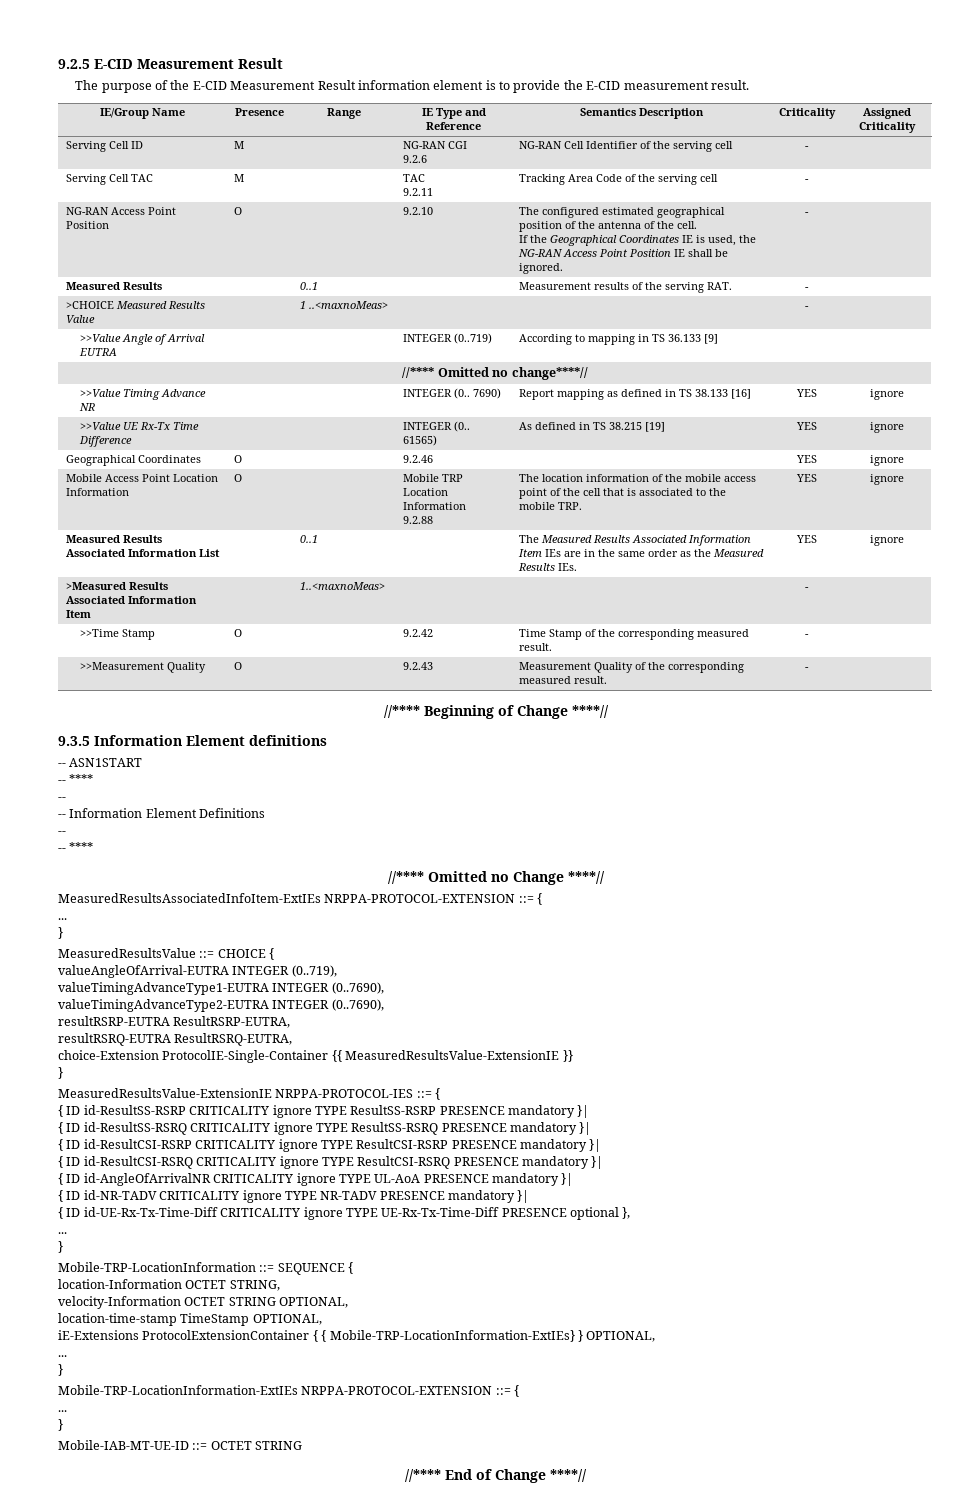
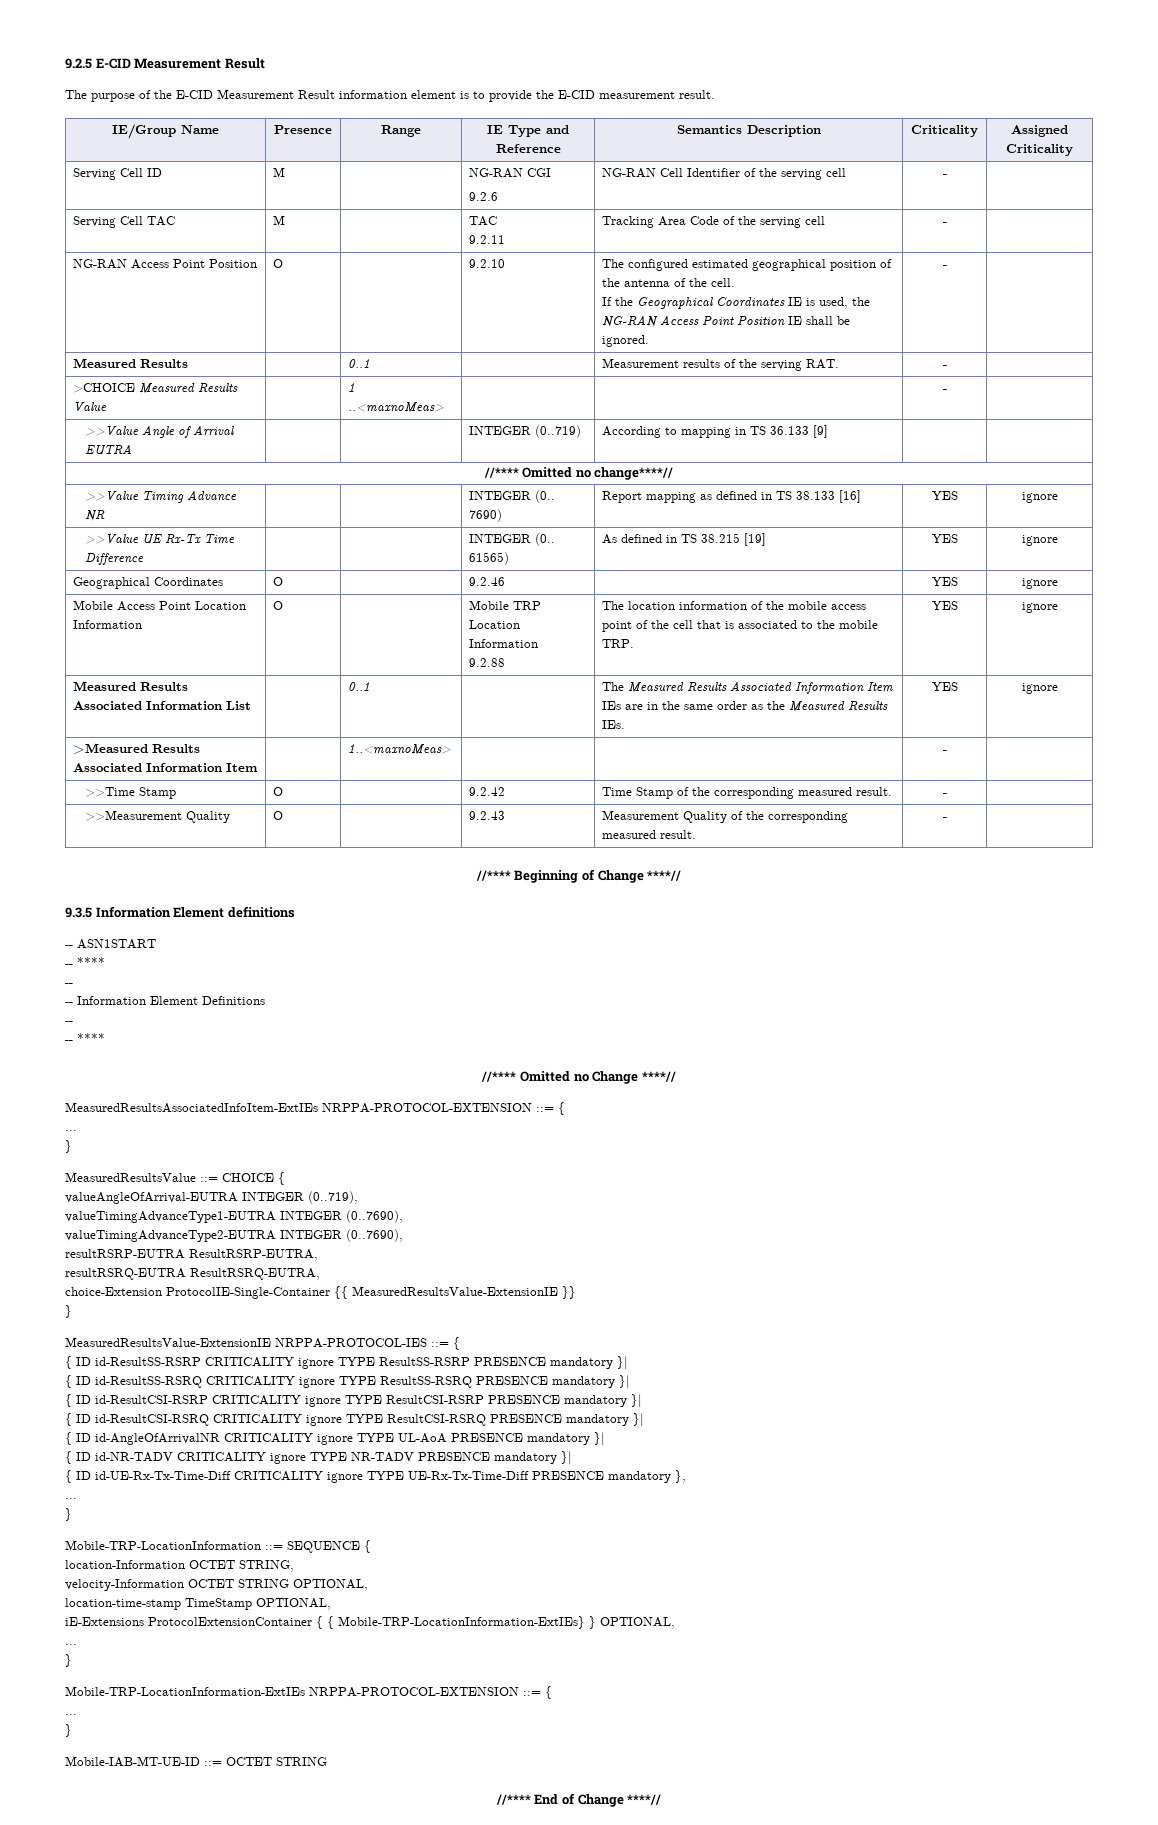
- { ID id-UE-Rx-Tx-Time-Diff CRITICALITY ignore TYPE UE-Rx-Tx-Time-Diff PRESENCE optional },
+ { ID id-UE-Rx-Tx-Time-Diff CRITICALITY ignore TYPE UE-Rx-Tx-Time-Diff PRESENCE mandatory },

